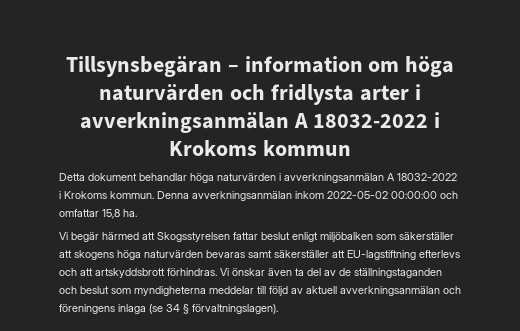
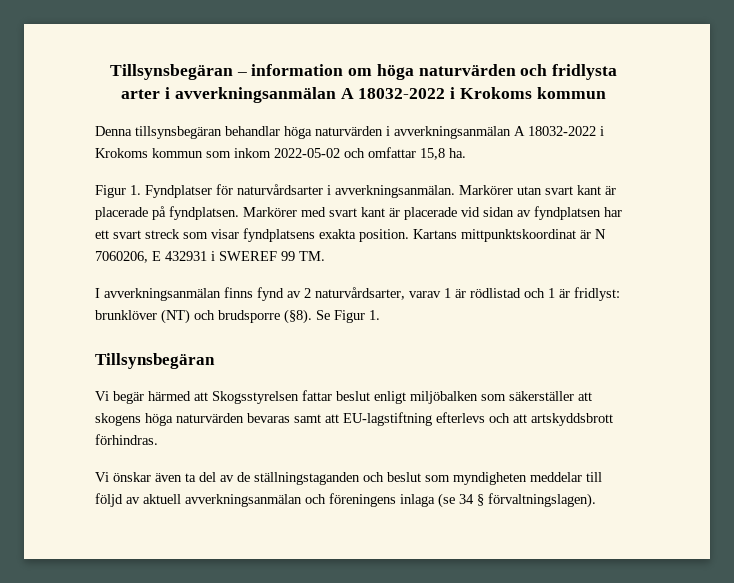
- Detta dokument behandlar höga naturvärden i avverkningsanmälan A 18032-2022 i Krokoms kommun. Denna avverkningsanmälan inkom 2022-05-02 00:00:00 och omfattar 15,8 ha.
+ Denna tillsynsbegäran behandlar höga naturvärden i avverkningsanmälan A 18032-2022 i Krokoms kommun som inkom 2022-05-02 och omfattar 15,8 ha.
+ Figur 1. Fyndplatser för naturvårdsarter i avverkningsanmälan. Markörer utan svart kant är placerade på fyndplatsen. Markörer med svart kant är placerade vid sidan av fyndplatsen har ett svart streck som visar fyndplatsens exakta position. Kartans mittpunktskoordinat är N 7060206, E 432931 i SWEREF 99 TM.
+ I avverkningsanmälan finns fynd av 2 naturvårdsarter, varav 1 är rödlistad och 1 är fridlyst: brunklöver (NT) och brudsporre (§8). Se Figur 1.
+ Tillsynsbegäran
- Vi begär härmed att Skogsstyrelsen fattar beslut enligt miljöbalken som säkerställer att skogens höga naturvärden bevaras samt säkerställer att EU-lagstiftning efterlevs och att artskyddsbrott förhindras. Vi önskar även ta del av de ställningstaganden och beslut som myndigheterna meddelar till följd av aktuell avverkningsanmälan och föreningens inlaga (se 34 § förvaltningslagen).
+ Vi begär härmed att Skogsstyrelsen fattar beslut enligt miljöbalken som säkerställer att skogens höga naturvärden bevaras samt att EU-lagstiftning efterlevs och att artskyddsbrott förhindras.
+ Vi önskar även ta del av de ställningstaganden och beslut som myndigheten meddelar till följd av aktuell avverkningsanmälan och föreningens inlaga (se 34 § förvaltningslagen).

